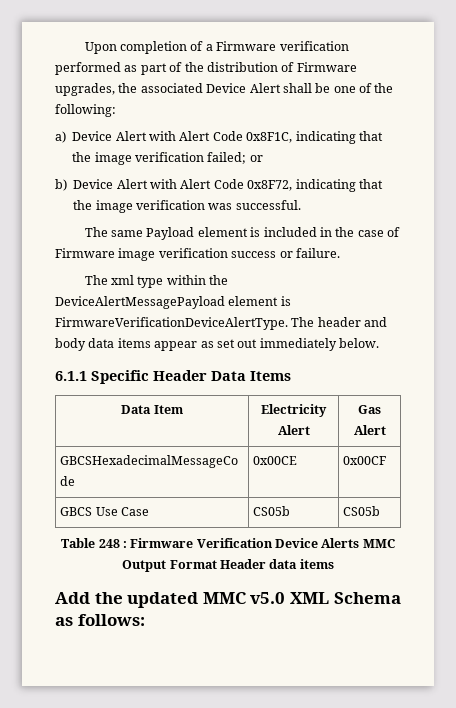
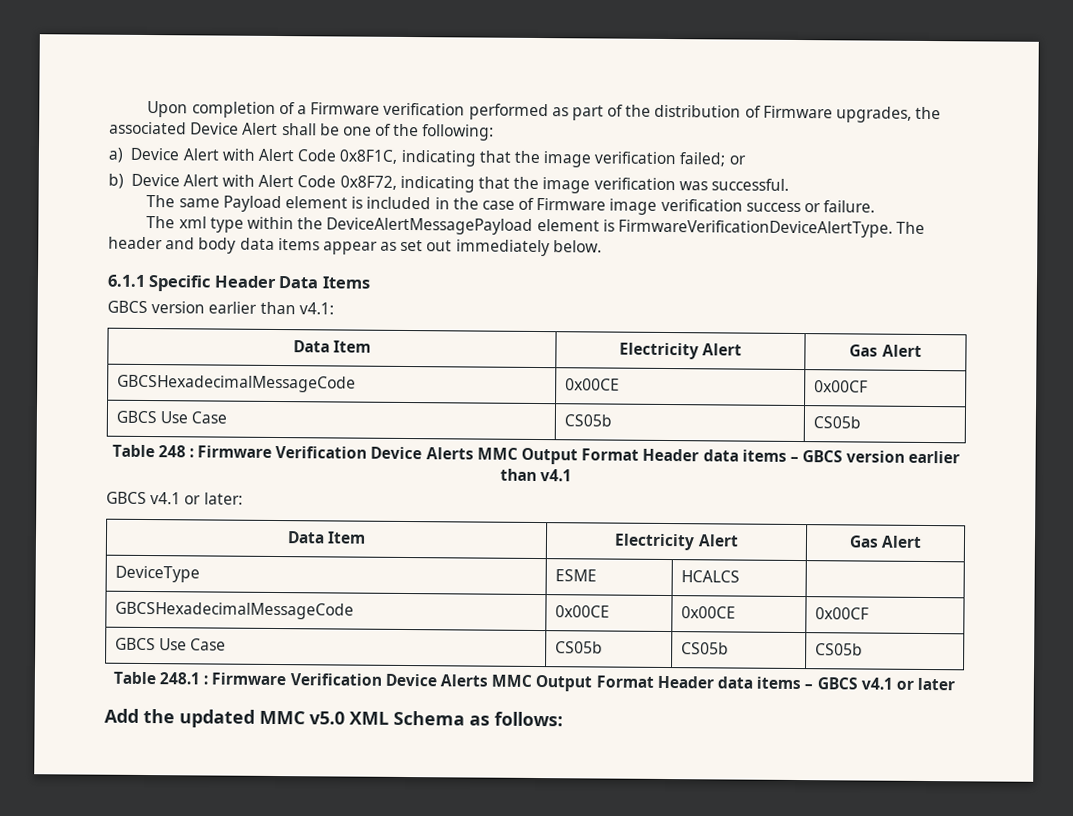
+ GBCS version earlier than v4.1:
- Table 248 : Firmware Verification Device Alerts MMC Output Format Header data items
+ Table 248 : Firmware Verification Device Alerts MMC Output Format Header data items – GBCS version earlier than v4.1
+ GBCS v4.1 or later:
+ Data Item | Electricity Alert | Gas Alert
+ DeviceType | ESME | HCALCS |
+ GBCSHexadecimalMessageCode | 0x00CE | 0x00CE | 0x00CF
+ GBCS Use Case | CS05b | CS05b | CS05b
+ Table 248.1 : Firmware Verification Device Alerts MMC Output Format Header data items – GBCS v4.1 or later

